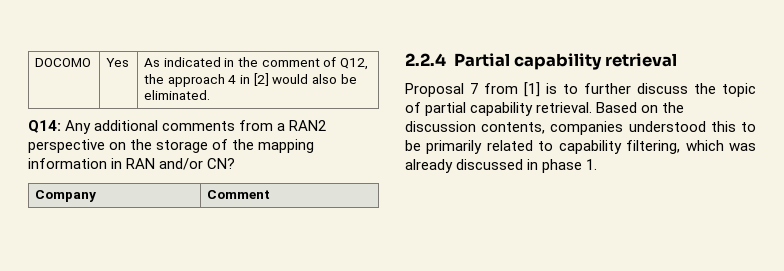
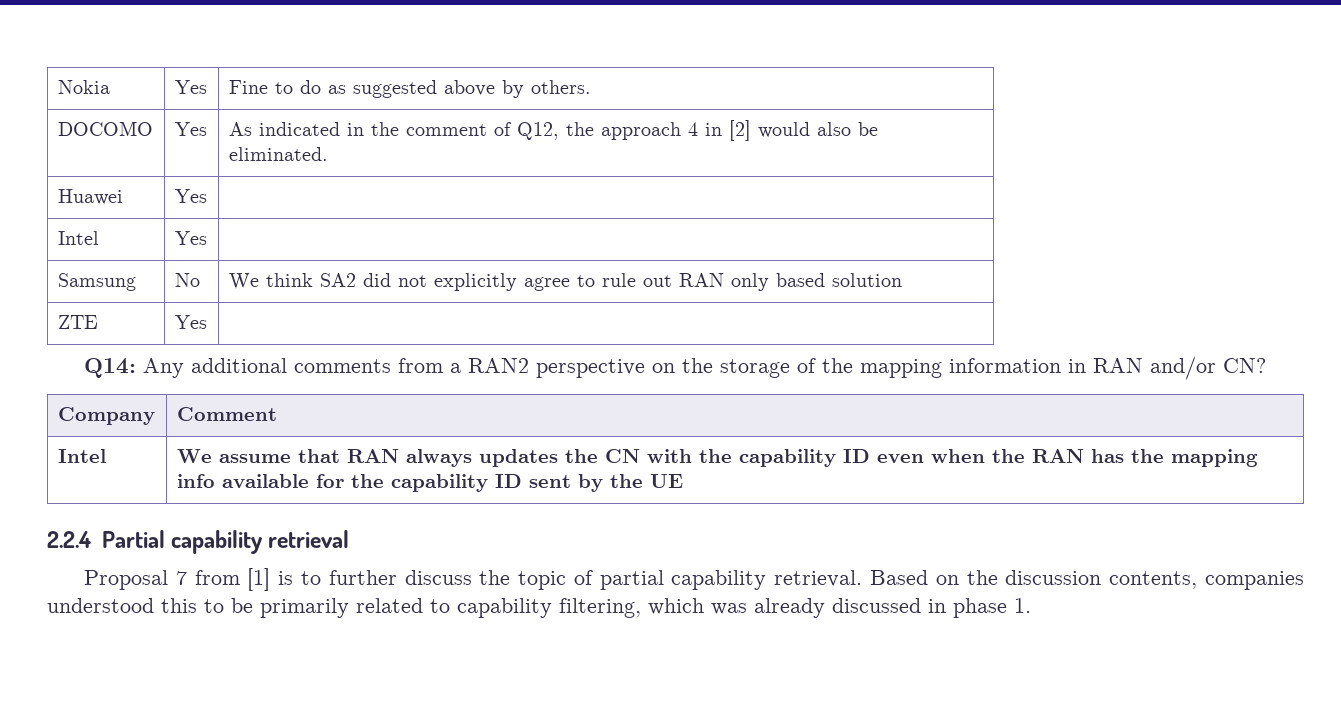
+ Nokia | Yes | Fine to do as suggested above by others.
+ Huawei | Yes |
+ Intel | Yes |
+ Samsung | No | We think SA2 did not explicitly agree to rule out RAN only based solution
+ ZTE | Yes |
+ Intel | We assume that RAN always updates the CN with the capability ID even when the RAN has the mapping info available for the capability ID sent by the UE

